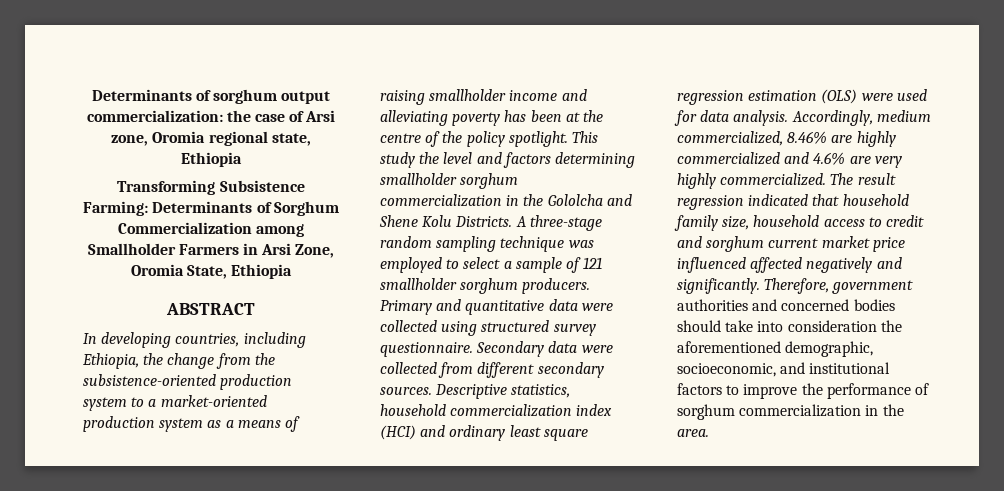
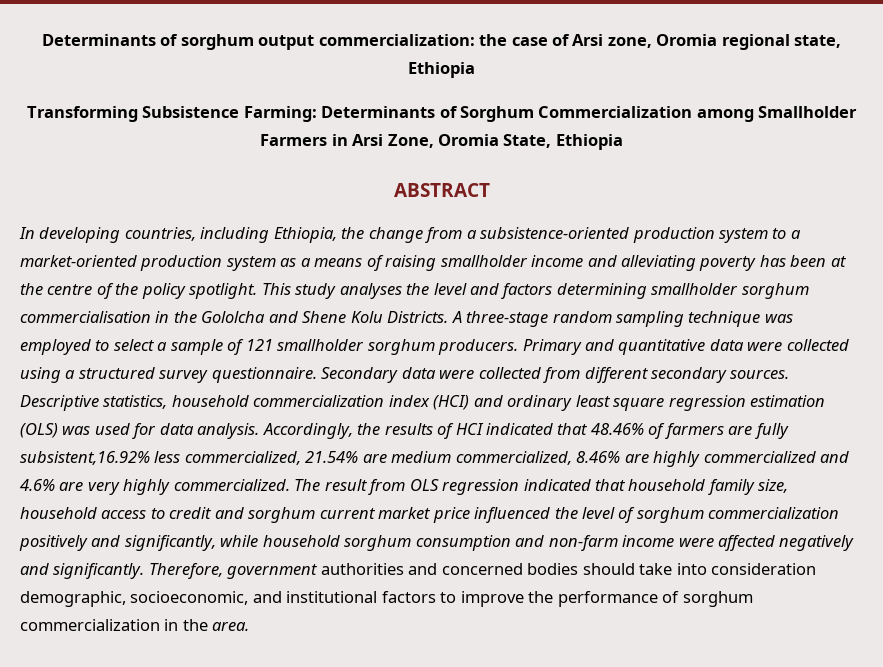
- In developing countries, including Ethiopia, the change from the subsistence-oriented production system to a market-oriented production system as a means of raising smallholder income and alleviating poverty has been at the centre of the policy spotlight.
+ In developing countries, including Ethiopia, the change from a subsistence-oriented production system to a market-oriented production system as a means of raising smallholder income and alleviating poverty has been at the centre of the policy spotlight.
- This study the level and factors determining smallholder sorghum commercialization in the Gololcha and Shene Kolu Districts.
+ This study analyses the level and factors determining smallholder sorghum commercialisation in the Gololcha and Shene Kolu Districts.
- Primary and quantitative data were collected using structured survey questionnaire.
+ Primary and quantitative data were collected using a structured survey questionnaire.
- Descriptive statistics, household commercialization index (HCI) and ordinary least square regression estimation (OLS) were used for data analysis.
+ Descriptive statistics, household commercialization index (HCI) and ordinary least square regression estimation (OLS) was used for data analysis.
- Accordingly, medium commercialized, 8.46% are highly commercialized and 4.6% are very highly commercialized.
+ Accordingly, the results of HCI indicated that 48.46% of farmers are fully subsistent,16.92% less commercialized, 21.54% are medium commercialized, 8.46% are highly commercialized and 4.6% are very highly commercialized.
- The result regression indicated that household family size, household access to credit and sorghum current market price influenced affected negatively and significantly.
+ The result from OLS regression indicated that household family size, household access to credit and sorghum current market price influenced the level of sorghum commercialization positively and significantly, while household sorghum consumption and non-farm income were affected negatively and significantly.
- Therefore, government authorities and concerned bodies should take into consideration the aforementioned demographic, socioeconomic, and institutional factors to improve the performance of sorghum commercialization in the area.
+ Therefore, government authorities and concerned bodies should take into consideration demographic, socioeconomic, and institutional factors to improve the performance of sorghum commercialization in the area.

